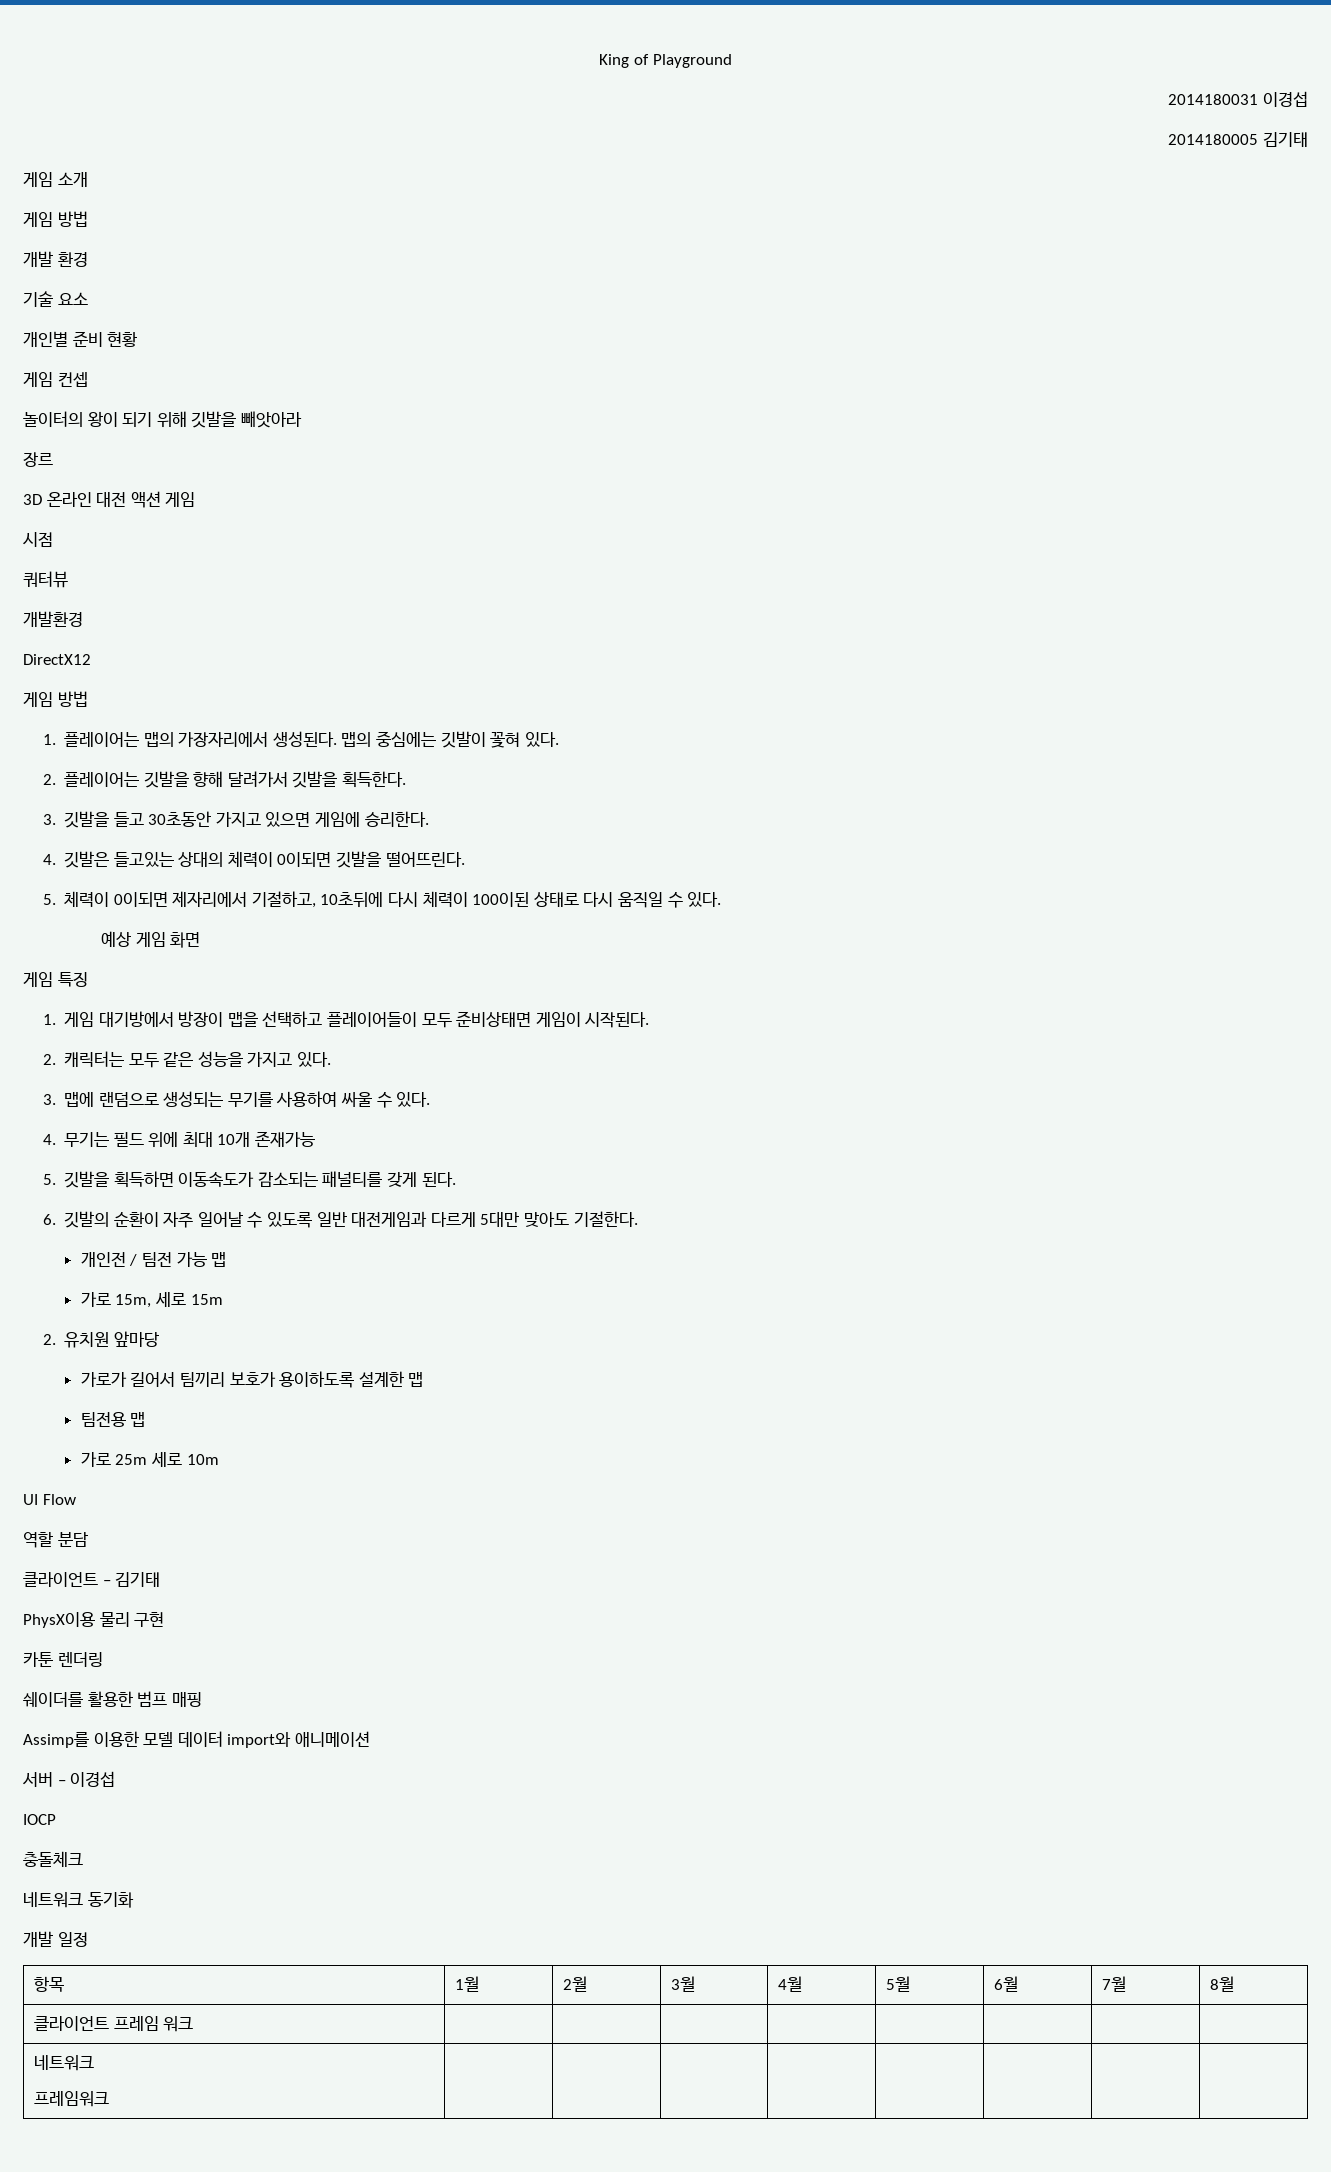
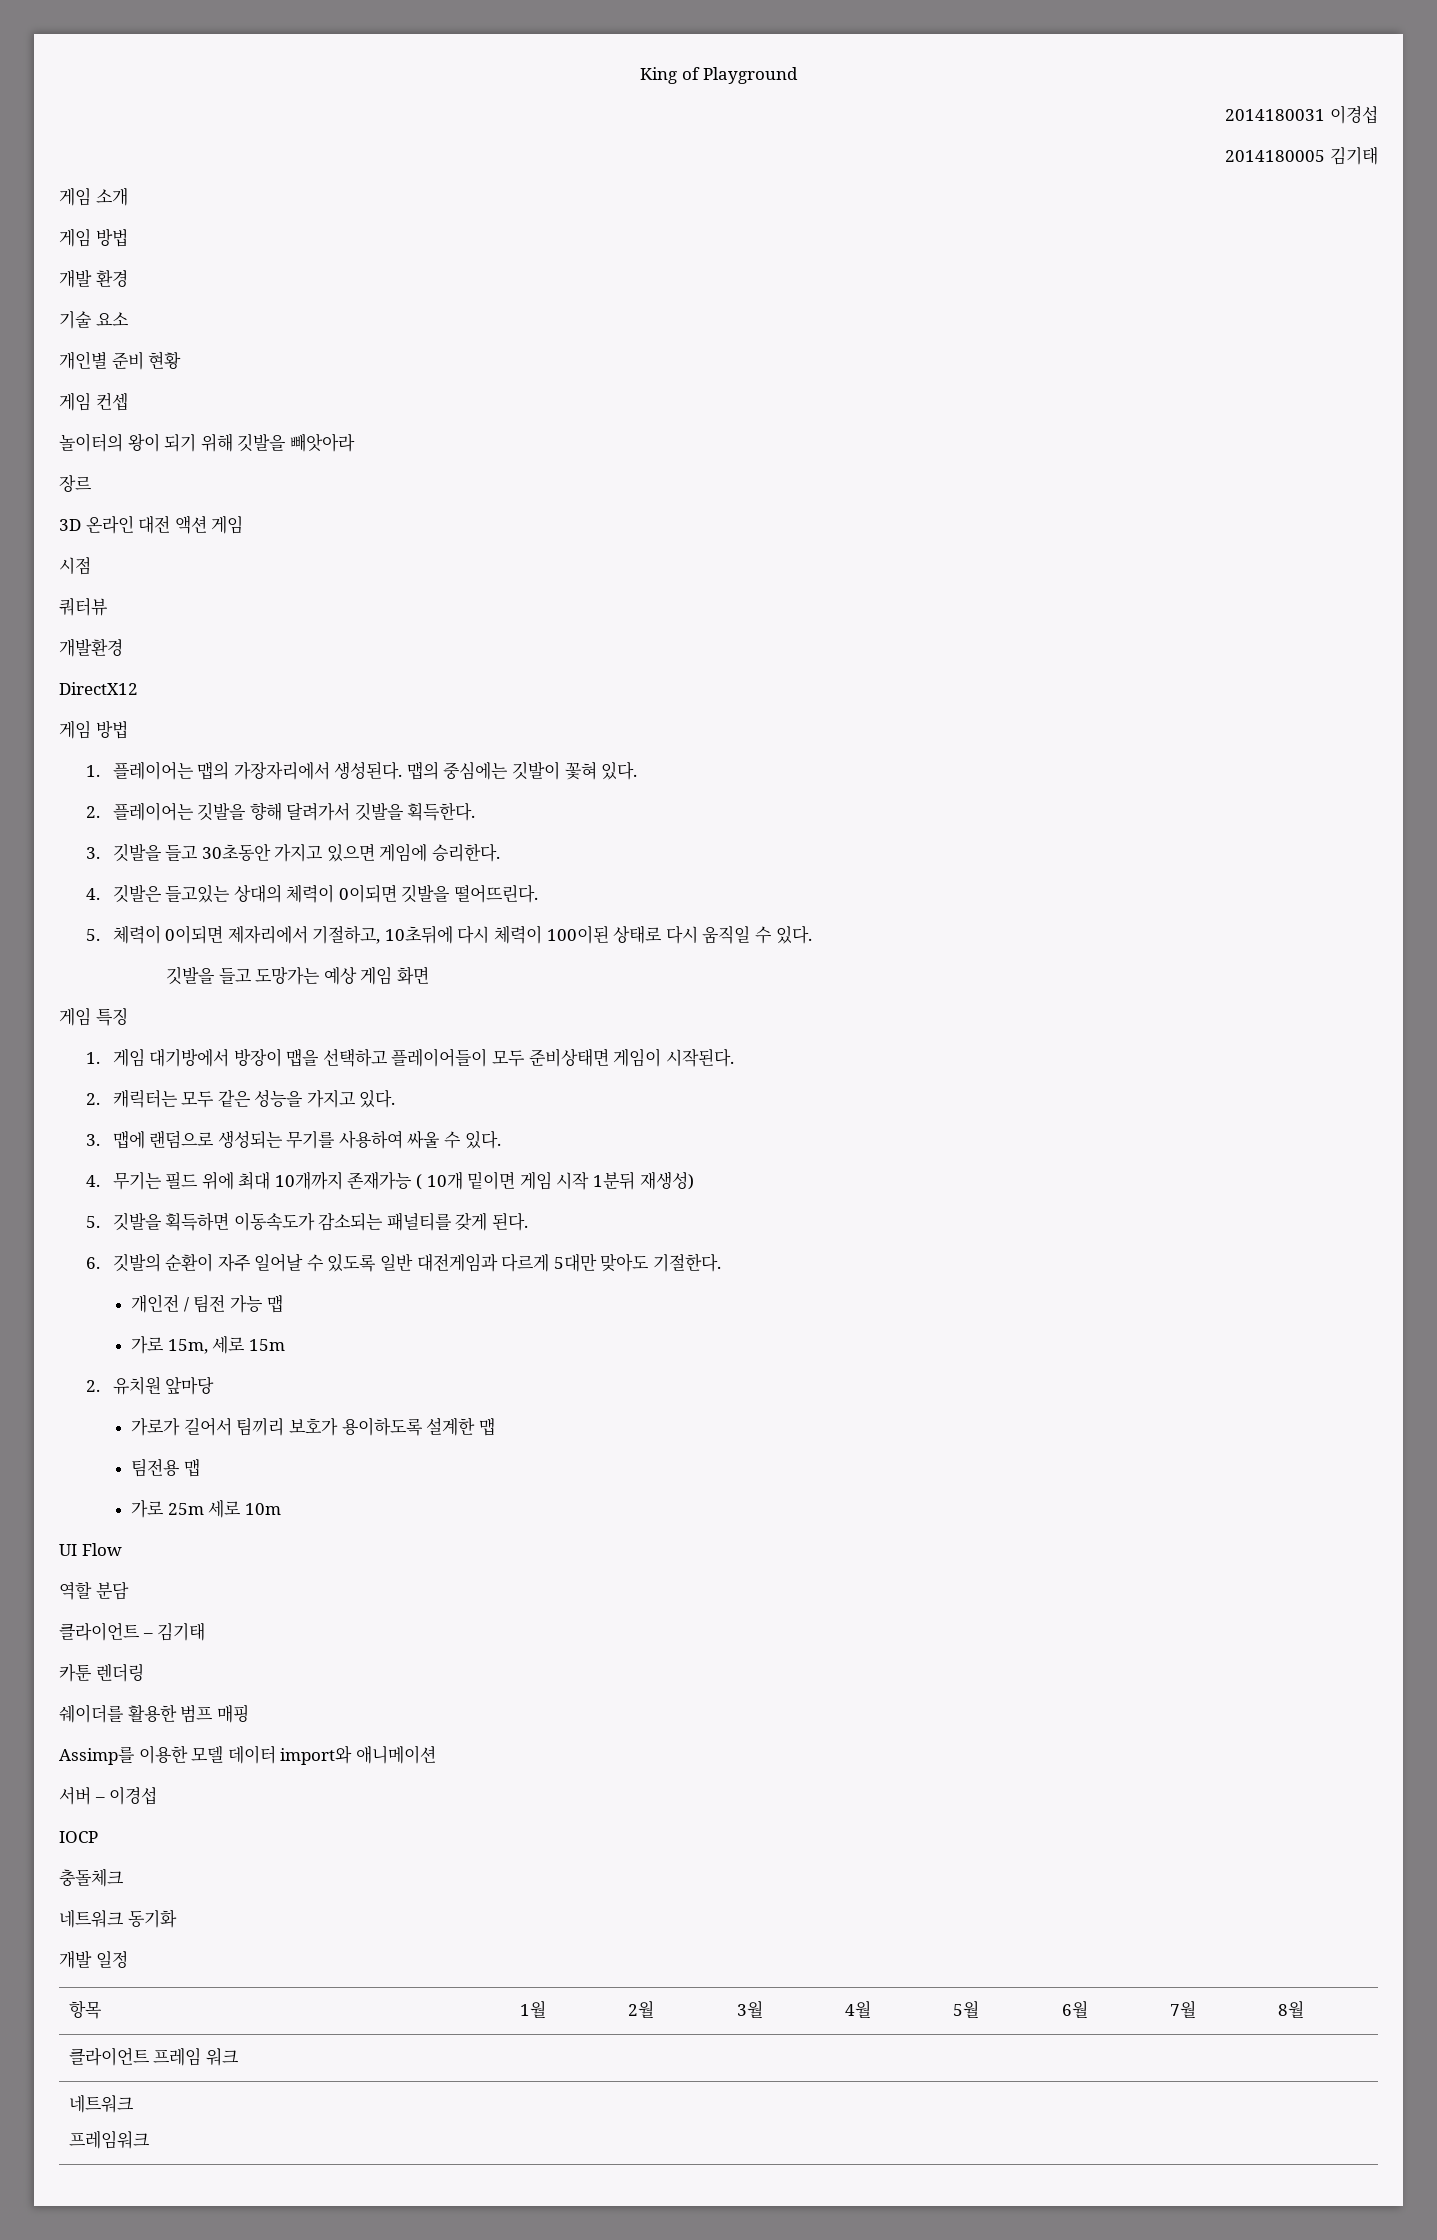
- 예상 게임 화면
+ 깃발을 들고 도망가는 예상 게임 화면
- 4. 무기는 필드 위에 최대 10개 존재가능
+ 4. 무기는 필드 위에 최대 10개까지 존재가능 ( 10개 밑이면 게임 시작 1분뒤 재생성)
- PhysX이용 물리 구현

